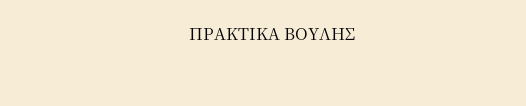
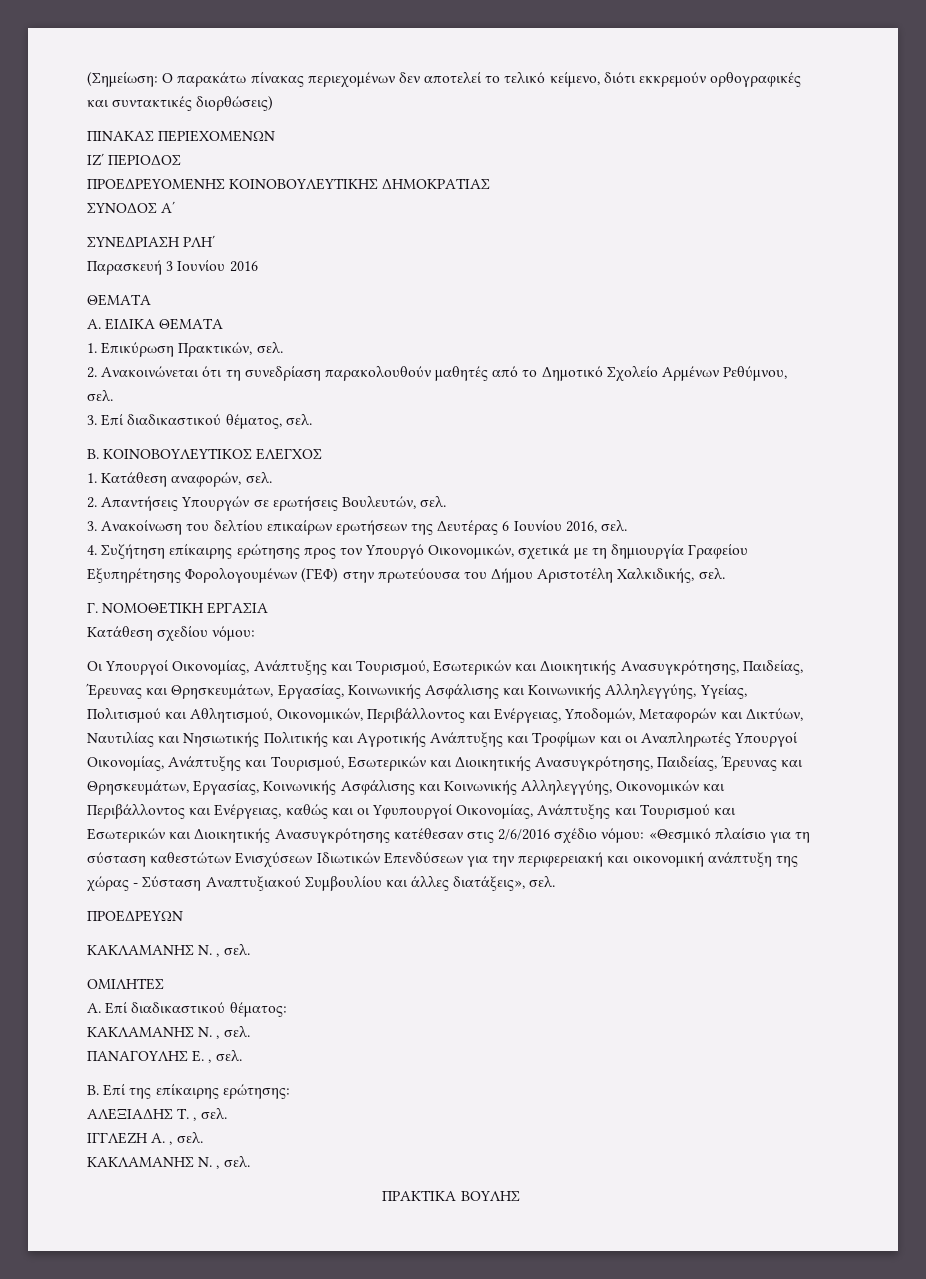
+ (Σημείωση: Ο παρακάτω πίνακας περιεχομένων δεν αποτελεί το τελικό κείμενο, διότι εκκρεμούν ορθογραφικές και συντακτικές διορθώσεις)
+ ΠΙΝΑΚΑΣ ΠΕΡΙΕΧΟΜΕΝΩΝ
+ ΙΖ΄ ΠΕΡΙΟΔΟΣ
+ ΠΡΟΕΔΡΕΥΟΜΕΝΗΣ ΚΟΙΝΟΒΟΥΛΕΥΤΙΚΗΣ ΔΗΜΟΚΡΑΤΙΑΣ
+ ΣΥΝΟΔΟΣ Α΄
+ ΣΥΝΕΔΡΙΑΣΗ ΡΛΗ΄
+ Παρασκευή 3 Ιουνίου 2016
+ ΘΕΜΑΤΑ
+ Α. ΕΙΔΙΚΑ ΘΕΜΑΤΑ
+ 1. Επικύρωση Πρακτικών, σελ.
+ 2. Ανακοινώνεται ότι τη συνεδρίαση παρακολουθούν μαθητές από το Δημοτικό Σχολείο Αρμένων Ρεθύμνου, σελ.
+ 3. Επί διαδικαστικού θέματος, σελ.
+ Β. ΚΟΙΝΟΒΟΥΛΕΥΤΙΚΟΣ ΕΛΕΓΧΟΣ
+ 1. Κατάθεση αναφορών, σελ.
+ 2. Απαντήσεις Υπουργών σε ερωτήσεις Βουλευτών, σελ.
+ 3. Ανακοίνωση του δελτίου επικαίρων ερωτήσεων της Δευτέρας 6 Ιουνίου 2016, σελ.
+ 4. Συζήτηση επίκαιρης ερώτησης προς τον Υπουργό Οικονομικών, σχετικά με τη δημιουργία Γραφείου Εξυπηρέτησης Φορολογουμένων (ΓΕΦ) στην πρωτεύουσα του Δήμου Αριστοτέλη Χαλκιδικής, σελ.
+ Γ. ΝΟΜΟΘΕΤΙΚΗ ΕΡΓΑΣΙΑ
+ Κατάθεση σχεδίου νόμου:
+ Οι Υπουργοί Οικονομίας, Ανάπτυξης και Τουρισμού, Εσωτερικών και Διοικητικής Ανασυγκρότησης, Παιδείας, Έρευνας και Θρησκευμάτων, Εργασίας, Κοινωνικής Ασφάλισης και Κοινωνικής Αλληλεγγύης, Υγείας, Πολιτισμού και Αθλητισμού, Οικονομικών, Περιβάλλοντος και Ενέργειας, Υποδομών, Μεταφορών και Δικτύων, Ναυτιλίας και Νησιωτικής Πολιτικής και Αγροτικής Ανάπτυξης και Τροφίμων και οι Αναπληρωτές Υπουργοί Οικονομίας, Ανάπτυξης και Τουρισμού, Εσωτερικών και Διοικητικής Ανασυγκρότησης, Παιδείας, Έρευνας και Θρησκευμάτων, Εργασίας, Κοινωνικής Ασφάλισης και Κοινωνικής Αλληλεγγύης, Οικονομικών και Περιβάλλοντος και Ενέργειας, καθώς και οι Υφυπουργοί Οικονομίας, Ανάπτυξης και Τουρισμού και Εσωτερικών και Διοικητικής Ανασυγκρότησης κατέθεσαν στις 2/6/2016 σχέδιο νόμου: «Θεσμικό πλαίσιο για τη σύσταση καθεστώτων Ενισχύσεων Ιδιωτικών Επενδύσεων για την περιφερειακή και οικονομική ανάπτυξη της χώρας - Σύσταση Αναπτυξιακού Συμβουλίου και άλλες διατάξεις», σελ.
+ ΠΡΟΕΔΡΕΥΩΝ
+ ΚΑΚΛΑΜΑΝΗΣ Ν. , σελ.
+ ΟΜΙΛΗΤΕΣ
+ Α. Επί διαδικαστικού θέματος:
+ ΚΑΚΛΑΜΑΝΗΣ Ν. , σελ.
+ ΠΑΝΑΓΟΥΛΗΣ Ε. , σελ.
+ Β. Επί της επίκαιρης ερώτησης:
+ ΑΛΕΞΙΑΔΗΣ Τ. , σελ.
+ ΙΓΓΛΕΖΗ Α. , σελ.
+ ΚΑΚΛΑΜΑΝΗΣ Ν. , σελ.

